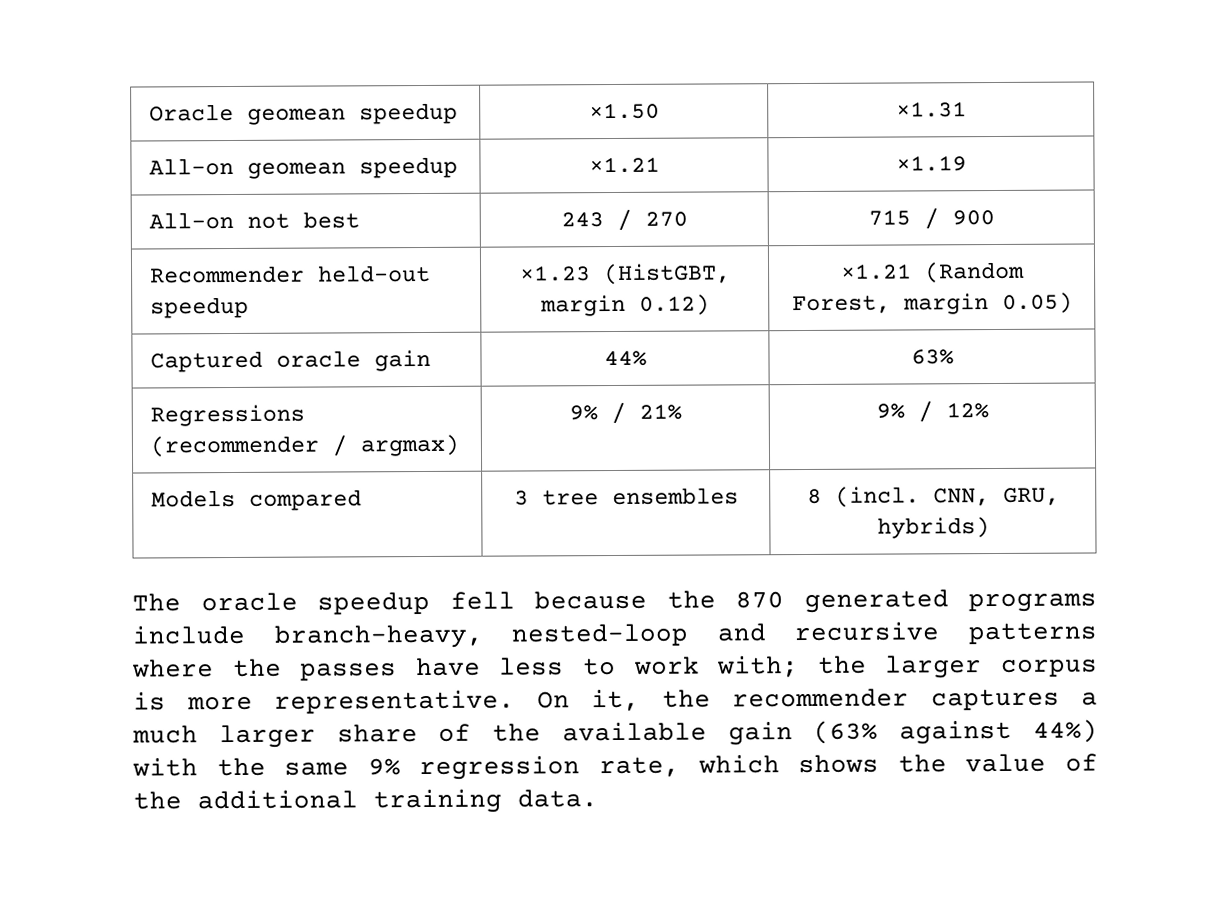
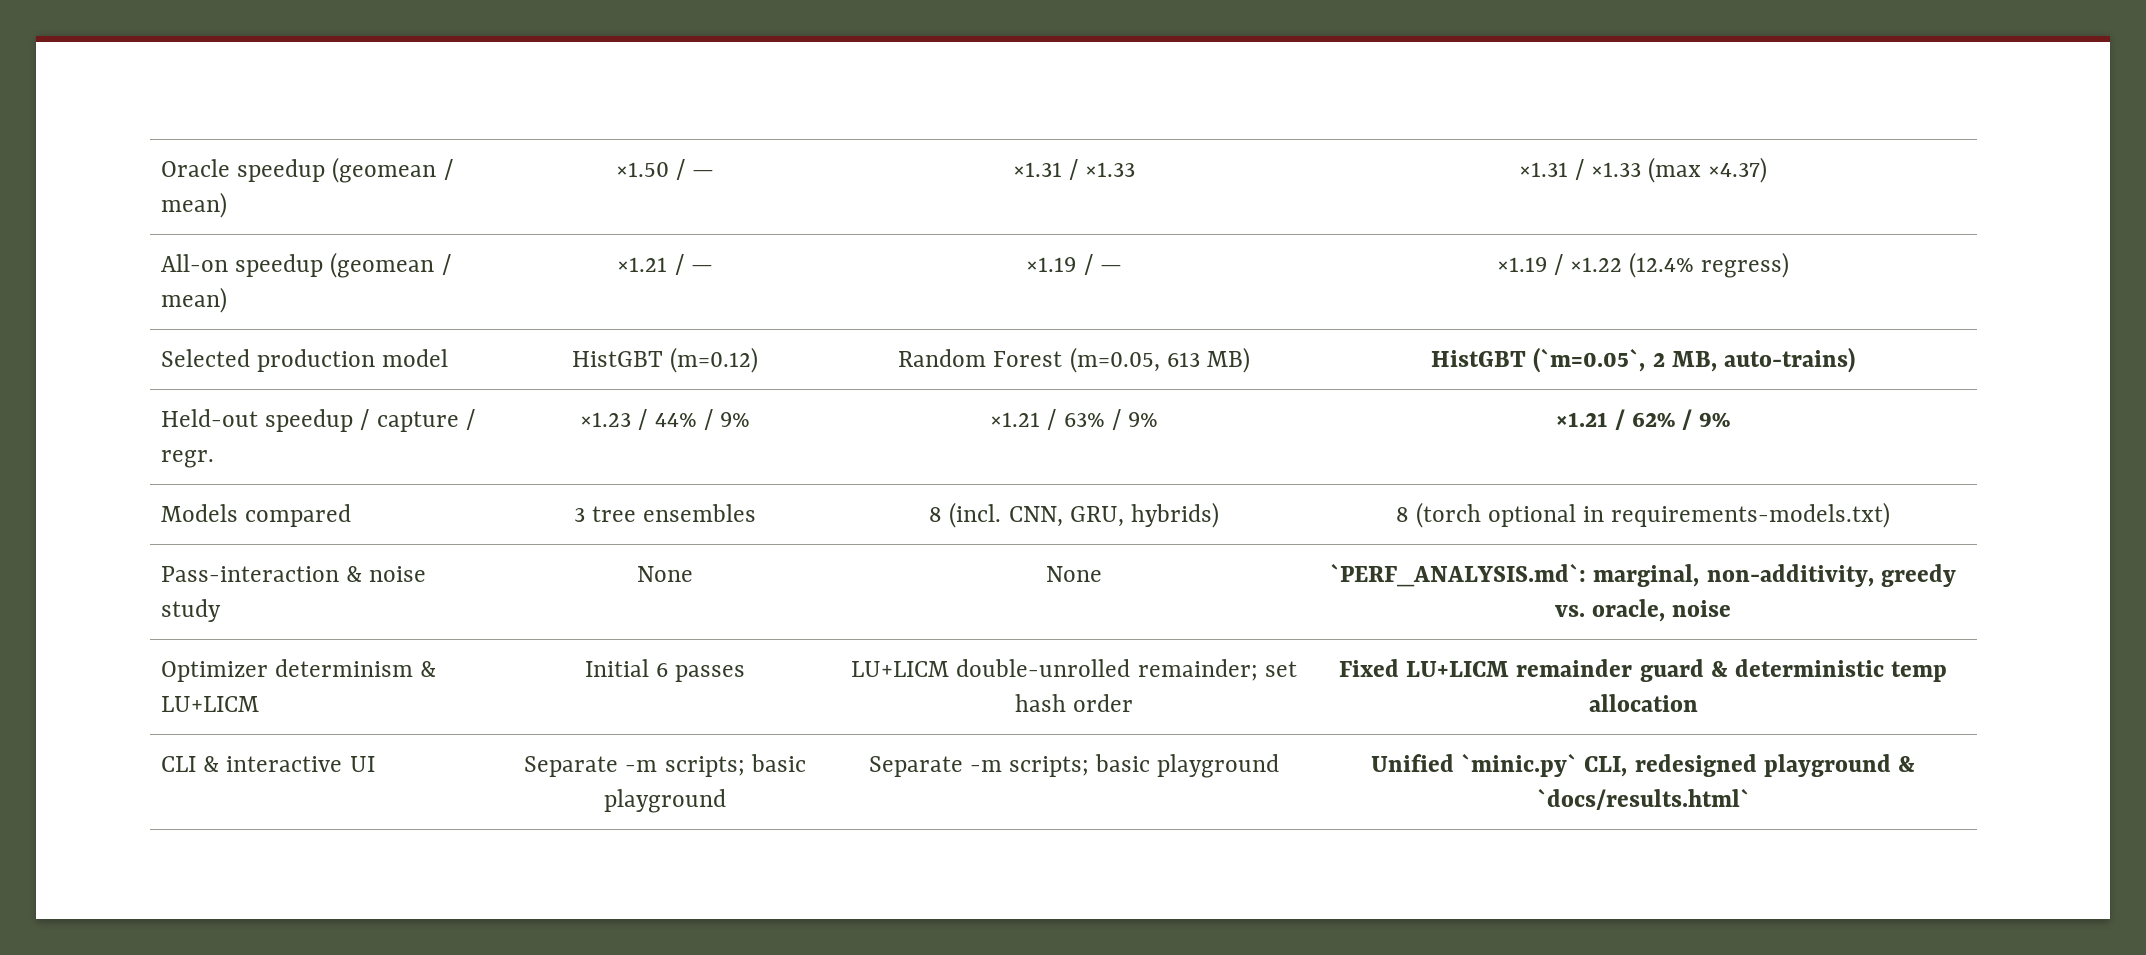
- Oracle geomean speedup | ×1.50 | ×1.31
- All-on geomean speedup | ×1.21 | ×1.19
- All-on not best | 243 / 270 | 715 / 900
- Recommender held-out speedup | ×1.23 (HistGBT, margin 0.12) | ×1.21 (Random Forest, margin 0.05)
- Captured oracle gain | 44% | 63%
- Regressions (recommender / argmax) | 9% / 21% | 9% / 12%
+ Oracle speedup (geomean / mean) | ×1.50 / — | ×1.31 / ×1.33 | ×1.31 / ×1.33 (max ×4.37)
+ All-on speedup (geomean / mean) | ×1.21 / — | ×1.19 / — | ×1.19 / ×1.22 (12.4% regress)
+ Selected production model | HistGBT (m=0.12) | Random Forest (m=0.05, 613 MB) | HistGBT (`m=0.05`, 2 MB, auto-trains)
+ Held-out speedup / capture / regr. | ×1.23 / 44% / 9% | ×1.21 / 63% / 9% | ×1.21 / 62% / 9%
- Models compared | 3 tree ensembles | 8 (incl. CNN, GRU, hybrids)
- The oracle speedup fell because the 870 generated programs include branch-heavy, nested-loop and recursive patterns where the passes have less to work with; the larger corpus is more representative. On it, the recommender captures a much larger share of the available gain (63% against 44%) with the same 9% regression rate, which shows the value of the additional training data.
+ Models compared | 3 tree ensembles | 8 (incl. CNN, GRU, hybrids) | 8 (torch optional in requirements-models.txt)
+ Pass-interaction & noise study | None | None | `PERF_ANALYSIS.md`: marginal, non-additivity, greedy vs. oracle, noise
+ Optimizer determinism & LU+LICM | Initial 6 passes | LU+LICM double-unrolled remainder; set hash order | Fixed LU+LICM remainder guard & deterministic temp allocation
+ CLI & interactive UI | Separate -m scripts; basic playground | Separate -m scripts; basic playground | Unified `minic.py` CLI, redesigned playground & `docs/results.html`

